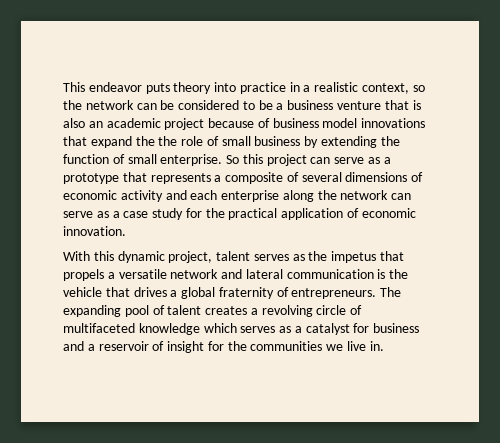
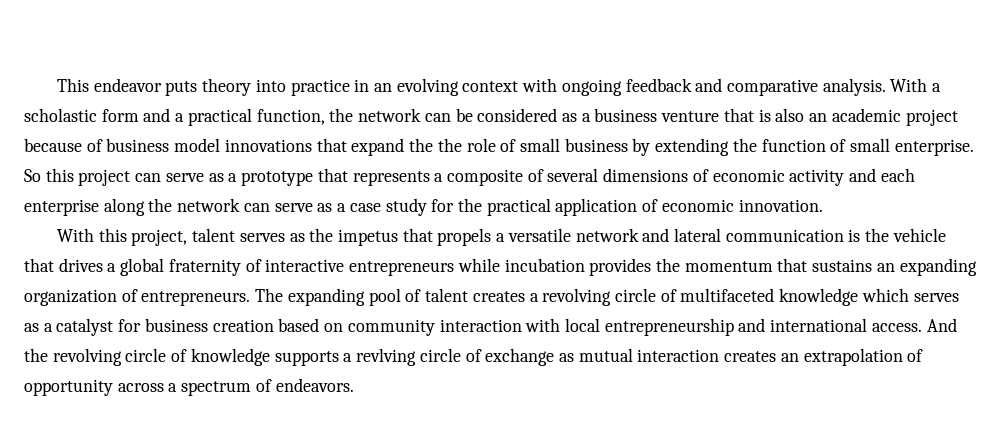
- This endeavor puts theory into practice in a realistic context, so the network can be considered to be a business venture that is also an academic project because of business model innovations that expand the the role of small business by extending the function of small enterprise.
+ This endeavor puts theory into practice in an evolving context with ongoing feedback and comparative analysis. With a scholastic form and a practical function, the network can be considered as a business venture that is also an academic project because of business model innovations that expand the the role of small business by extending the function of small enterprise.
- With this dynamic project, talent serves as the impetus that propels a versatile network and lateral communication is the vehicle that drives a global fraternity of entrepreneurs.
+ With this project, talent serves as the impetus that propels a versatile network and lateral communication is the vehicle that drives a global fraternity of interactive entrepreneurs while incubation provides the momentum that sustains an expanding organization of entrepreneurs.
- The expanding pool of talent creates a revolving circle of multifaceted knowledge which serves as a catalyst for business and a reservoir of insight for the communities we live in.
+ The expanding pool of talent creates a revolving circle of multifaceted knowledge which serves as a catalyst for business creation based on community interaction with local entrepreneurship and international access. And the revolving circle of knowledge supports a revlving circle of exchange as mutual interaction creates an extrapolation of opportunity across a spectrum of endeavors.

